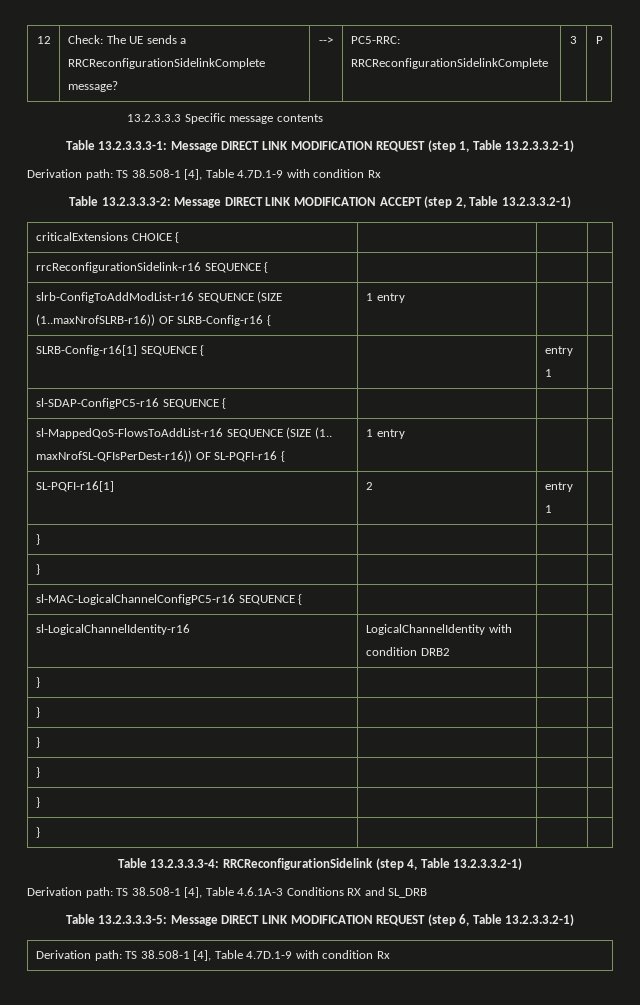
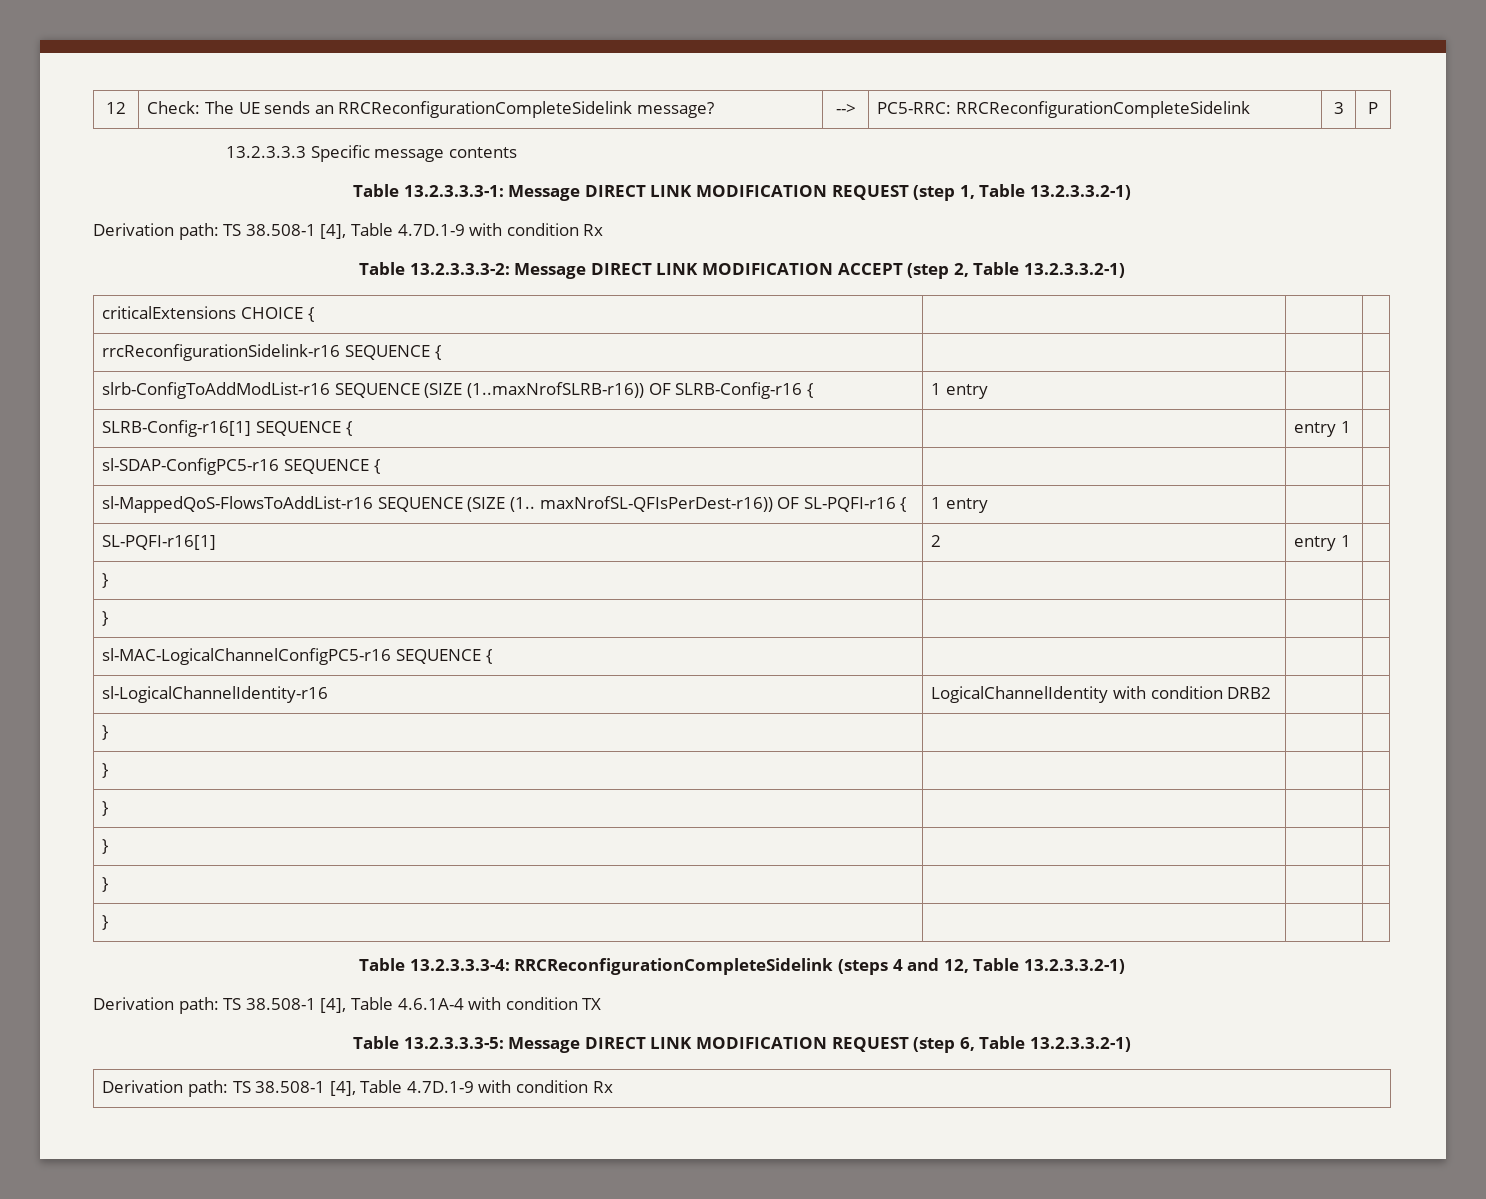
- 12 | Check: The UE sends a RRCReconfigurationSidelinkComplete message? | --> | PC5-RRC: RRCReconfigurationSidelinkComplete | 3 | P
+ 12 | Check: The UE sends an RRCReconfigurationCompleteSidelink message? | --> | PC5-RRC: RRCReconfigurationCompleteSidelink | 3 | P
- Table 13.2.3.3.3-4: RRCReconfigurationSidelink (step 4, Table 13.2.3.3.2-1)
- Derivation path: TS 38.508-1 [4], Table 4.6.1A-3 Conditions RX and SL_DRB
+ Table 13.2.3.3.3-4: RRCReconfigurationCompleteSidelink (steps 4 and 12, Table 13.2.3.3.2-1)
+ Derivation path: TS 38.508-1 [4], Table 4.6.1A-4 with condition TX

